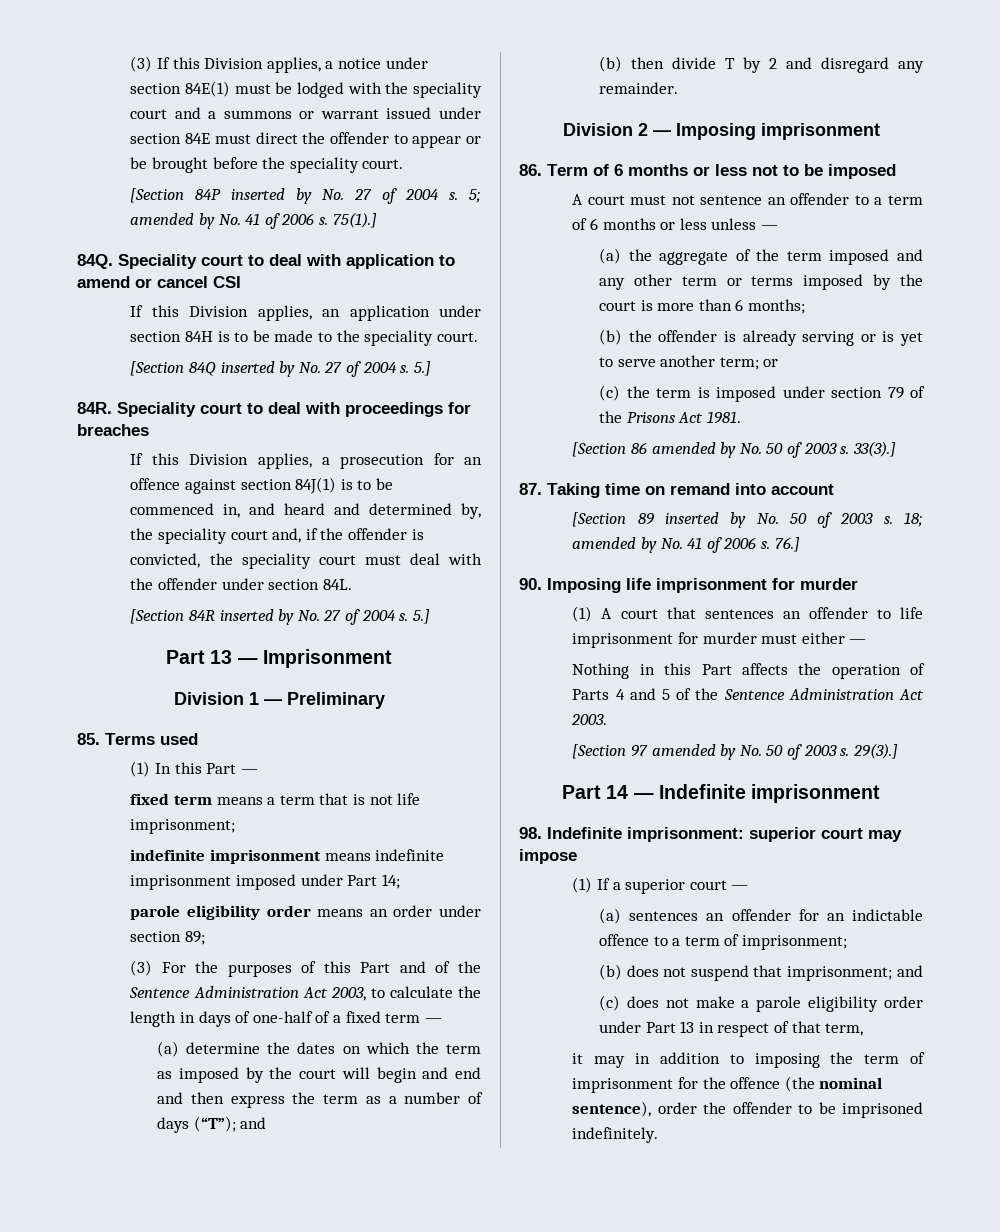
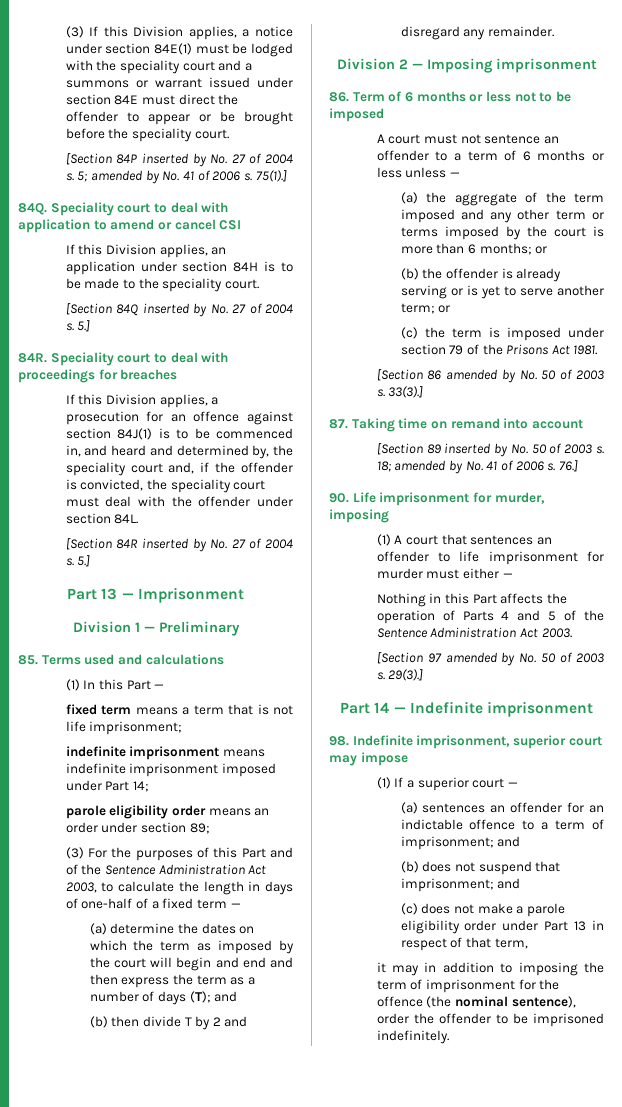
- 85. Terms used
+ 85. Terms used and calculations
- (a) determine the dates on which the term as imposed by the court will begin and end and then express the term as a number of days (“T”); and
+ (a) determine the dates on which the term as imposed by the court will begin and end and then express the term as a number of days (T); and
- (a) the aggregate of the term imposed and any other term or terms imposed by the court is more than 6 months;
+ (a) the aggregate of the term imposed and any other term or terms imposed by the court is more than 6 months; or
- 90. Imposing life imprisonment for murder
+ 90. Life imprisonment for murder, imposing
- 98. Indefinite imprisonment: superior court may impose
+ 98. Indefinite imprisonment, superior court may impose
- (a) sentences an offender for an indictable offence to a term of imprisonment;
+ (a) sentences an offender for an indictable offence to a term of imprisonment; and

